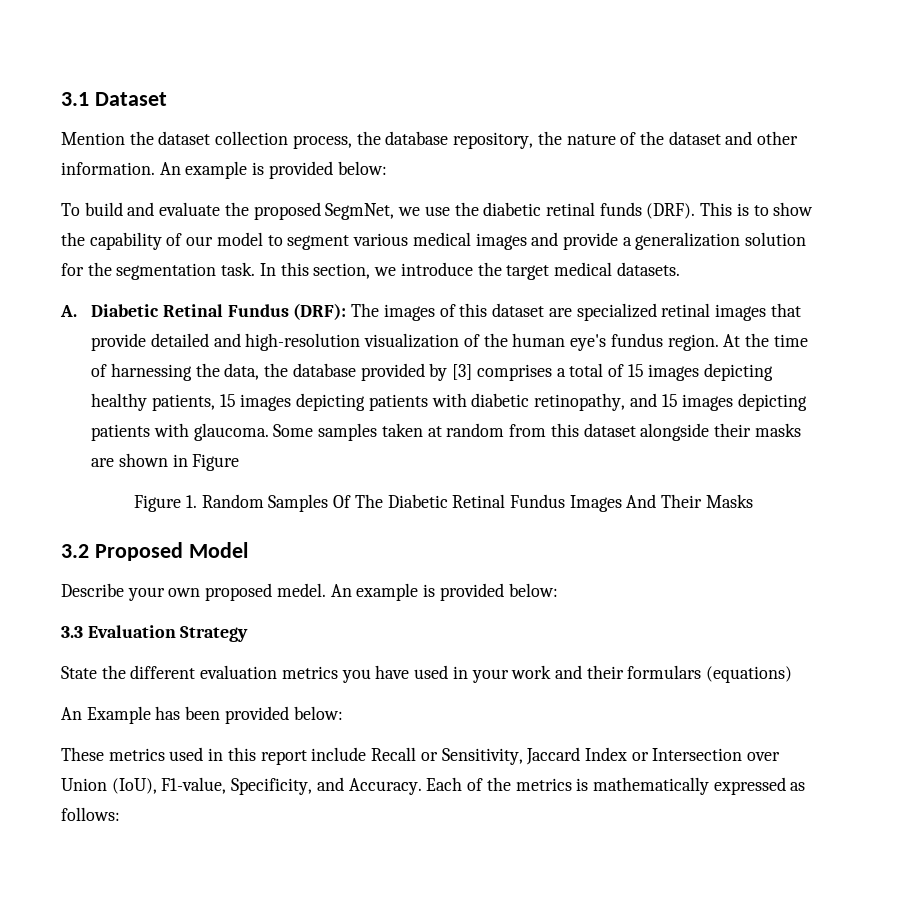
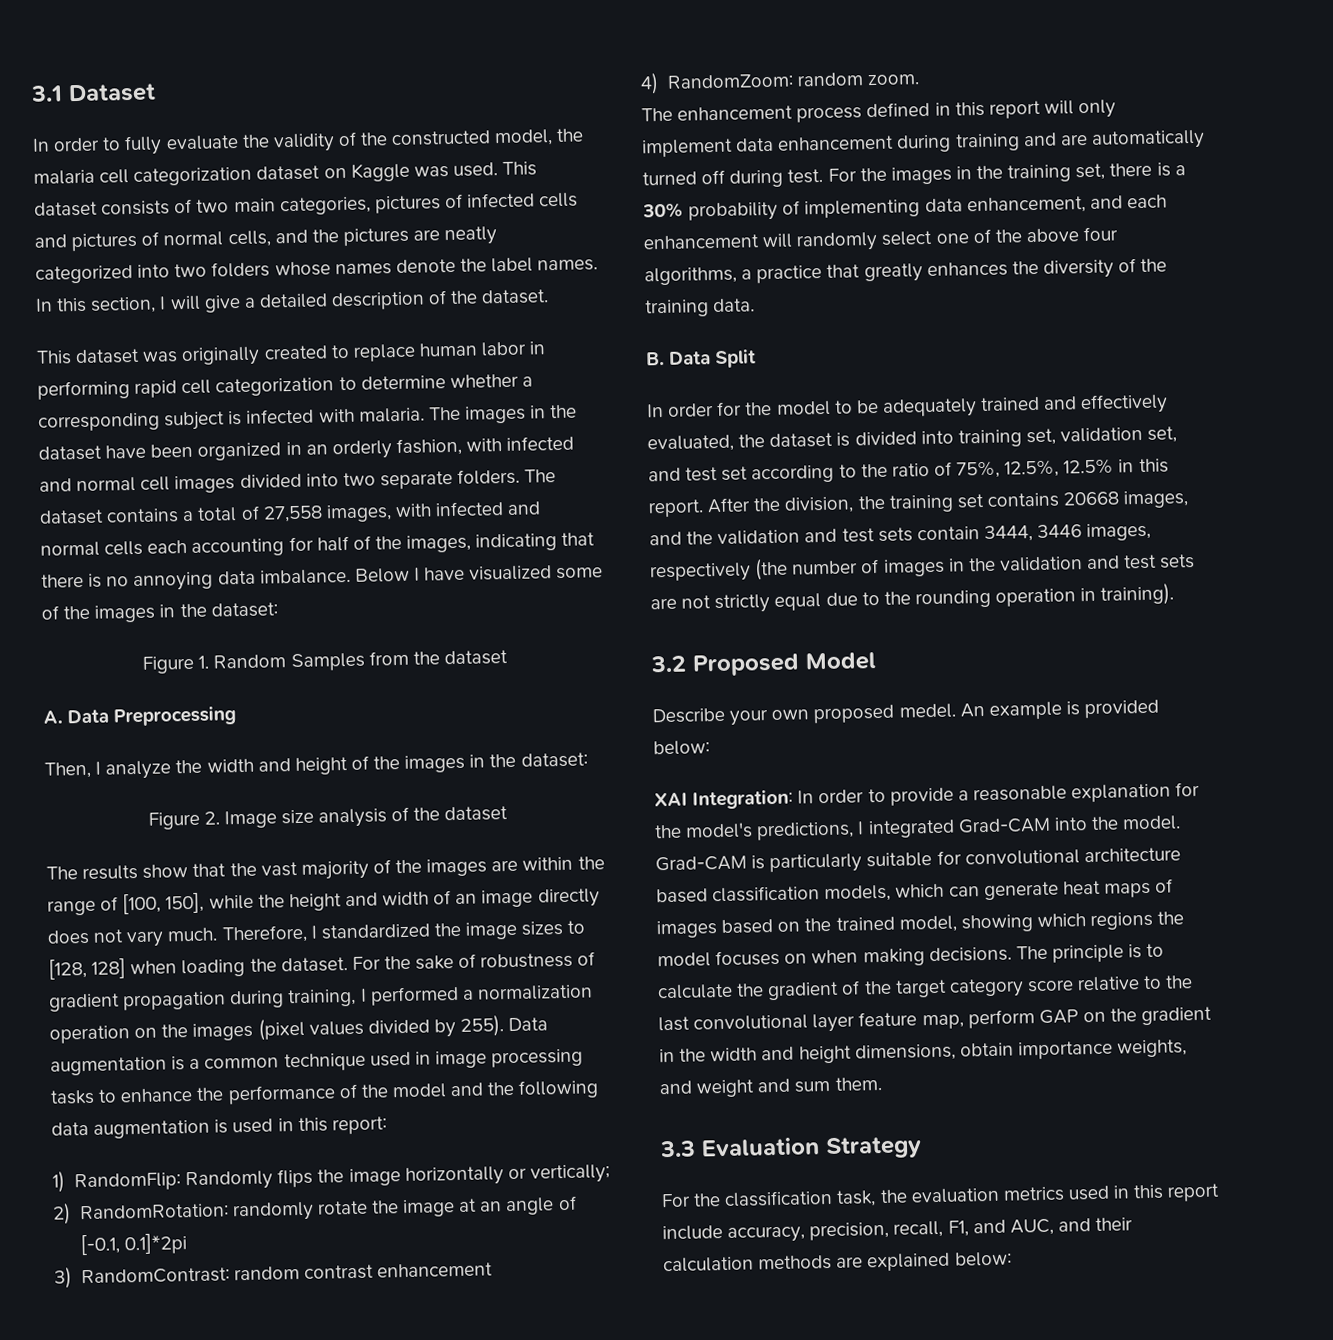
- Mention the dataset collection process, the database repository, the nature of the dataset and other information. An example is provided below:
- To build and evaluate the proposed SegmNet, we use the diabetic retinal funds (DRF). This is to show the capability of our model to segment various medical images and provide a generalization solution for the segmentation task. In this section, we introduce the target medical datasets.
- A. Diabetic Retinal Fundus (DRF): The images of this dataset are specialized retinal images that provide detailed and high-resolution visualization of the human eye's fundus region. At the time of harnessing the data, the database provided by [3] comprises a total of 15 images depicting healthy patients, 15 images depicting patients with diabetic retinopathy, and 15 images depicting patients with glaucoma. Some samples taken at random from this dataset alongside their masks are shown in Figure
- Figure 1. Random Samples Of The Diabetic Retinal Fundus Images And Their Masks
+ In order to fully evaluate the validity of the constructed model, the malaria cell categorization dataset on Kaggle was used. This dataset consists of two main categories, pictures of infected cells and pictures of normal cells, and the pictures are neatly categorized into two folders whose names denote the label names. In this section, I will give a detailed description of the dataset.
+ This dataset was originally created to replace human labor in performing rapid cell categorization to determine whether a corresponding subject is infected with malaria. The images in the dataset have been organized in an orderly fashion, with infected and normal cell images divided into two separate folders. The dataset contains a total of 27,558 images, with infected and normal cells each accounting for half of the images, indicating that there is no annoying data imbalance. Below I have visualized some of the images in the dataset:
+ Figure 1. Random Samples from the dataset
+ A. Data Preprocessing
+ Then, I analyze the width and height of the images in the dataset:
+ Figure 2. Image size analysis of the dataset
+ The results show that the vast majority of the images are within the range of [100, 150], while the height and width of an image directly does not vary much. Therefore, I standardized the image sizes to [128, 128] when loading the dataset. For the sake of robustness of gradient propagation during training, I performed a normalization operation on the images (pixel values divided by 255). Data augmentation is a common technique used in image processing tasks to enhance the performance of the model and the following data augmentation is used in this report:
+ 1) RandomFlip: Randomly flips the image horizontally or vertically;
+ 2) RandomRotation: randomly rotate the image at an angle of [-0.1, 0.1]*2pi
+ 3) RandomContrast: random contrast enhancement
+ 4) RandomZoom: random zoom.
+ The enhancement process defined in this report will only implement data enhancement during training and are automatically turned off during test. For the images in the training set, there is a 30% probability of implementing data enhancement, and each enhancement will randomly select one of the above four algorithms, a practice that greatly enhances the diversity of the training data.
+ B. Data Split
+ In order for the model to be adequately trained and effectively evaluated, the dataset is divided into training set, validation set, and test set according to the ratio of 75%, 12.5%, 12.5% in this report. After the division, the training set contains 20668 images, and the validation and test sets contain 3444, 3446 images, respectively (the number of images in the validation and test sets are not strictly equal due to the rounding operation in training).
+ XAI Integration: In order to provide a reasonable explanation for the model's predictions, I integrated Grad-CAM into the model. Grad-CAM is particularly suitable for convolutional architecture based classification models, which can generate heat maps of images based on the trained model, showing which regions the model focuses on when making decisions. The principle is to calculate the gradient of the target category score relative to the last convolutional layer feature map, perform GAP on the gradient in the width and height dimensions, obtain importance weights, and weight and sum them.
  3.3 Evaluation Strategy
- State the different evaluation metrics you have used in your work and their formulars (equations)
- An Example has been provided below:
- These metrics used in this report include Recall or Sensitivity, Jaccard Index or Intersection over Union (IoU), F1-value, Specificity, and Accuracy. Each of the metrics is mathematically expressed as follows:
+ For the classification task, the evaluation metrics used in this report include accuracy, precision, recall, F1, and AUC, and their calculation methods are explained below:

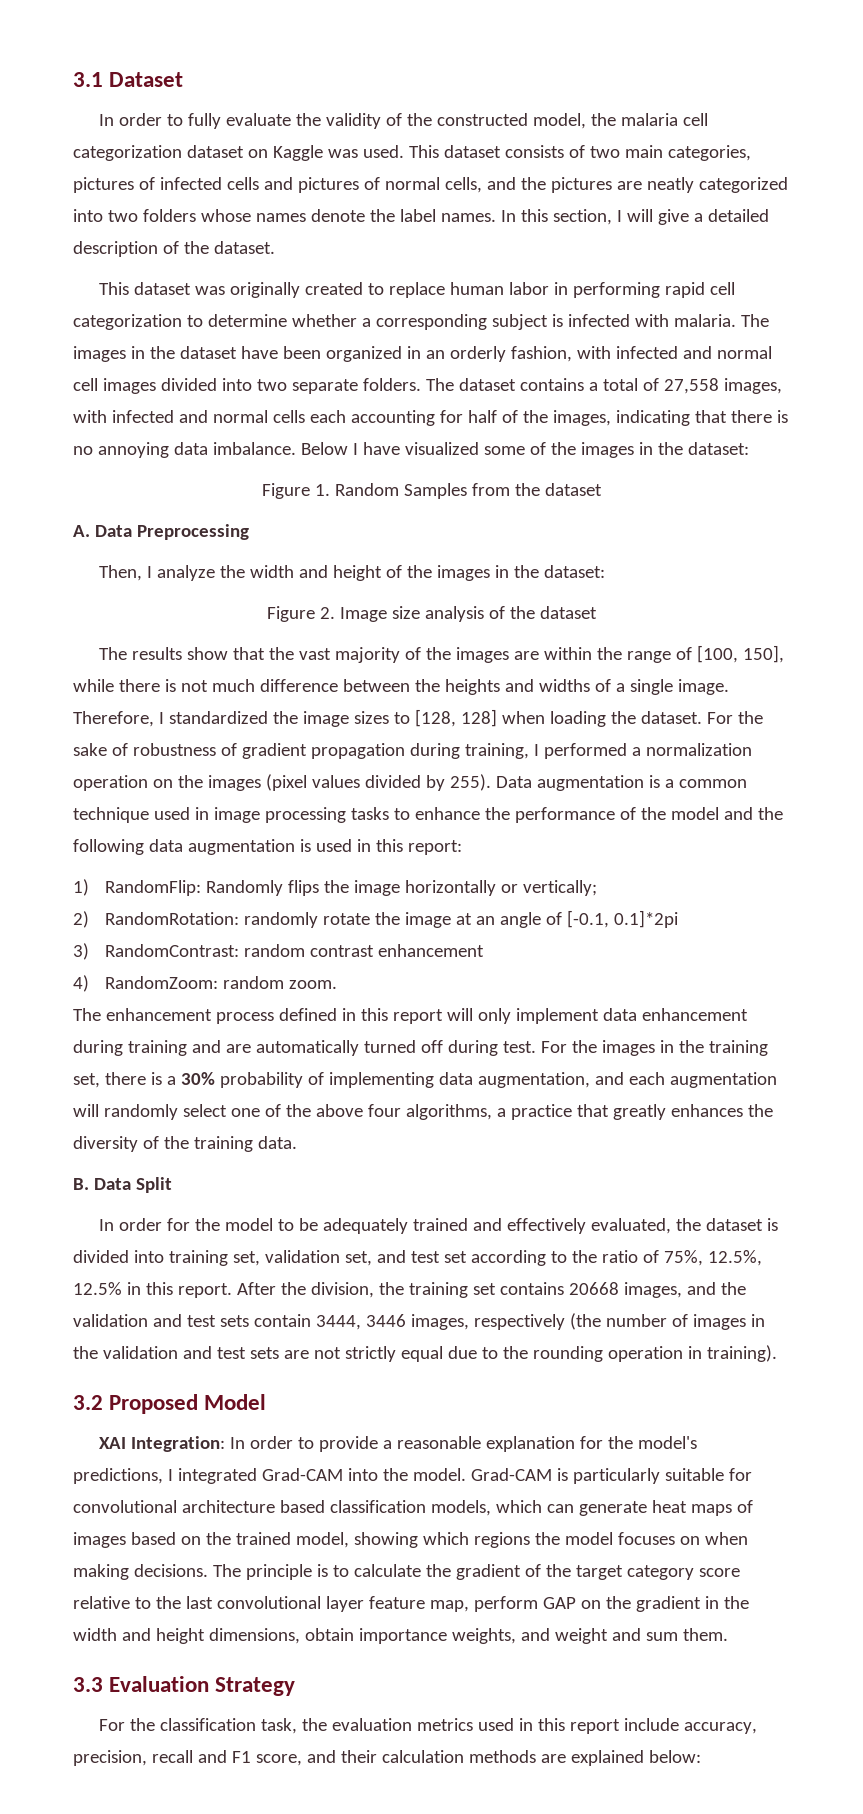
- The results show that the vast majority of the images are within the range of [100, 150], while the height and width of an image directly does not vary much.
+ The results show that the vast majority of the images are within the range of [100, 150], while there is not much difference between the heights and widths of a single image.
- For the images in the training set, there is a 30% probability of implementing data enhancement, and each enhancement will randomly select one of the above four algorithms, a practice that greatly enhances the diversity of the training data.
+ For the images in the training set, there is a 30% probability of implementing data augmentation, and each augmentation will randomly select one of the above four algorithms, a practice that greatly enhances the diversity of the training data.
- Describe your own proposed medel. An example is provided below:
- For the classification task, the evaluation metrics used in this report include accuracy, precision, recall, F1, and AUC, and their calculation methods are explained below:
+ For the classification task, the evaluation metrics used in this report include accuracy, precision, recall and F1 score, and their calculation methods are explained below:

